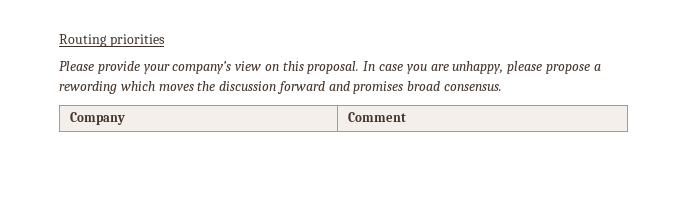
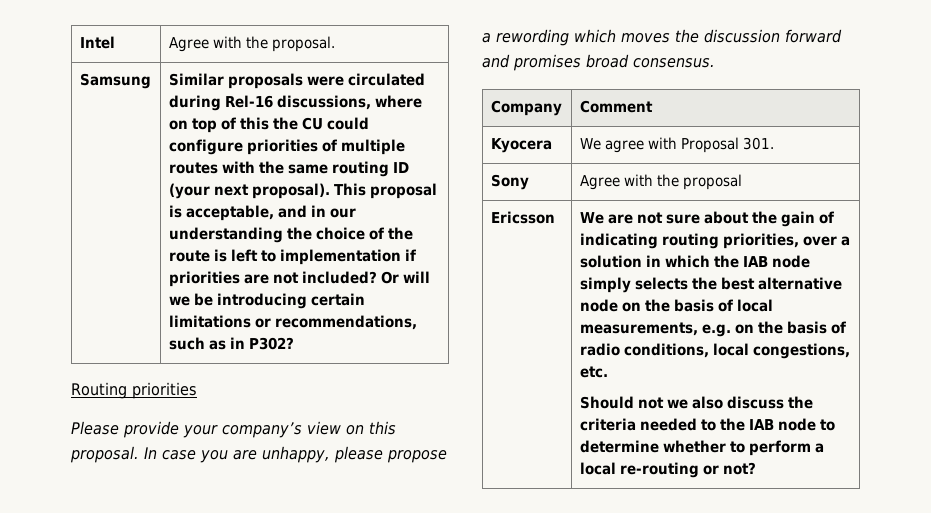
+ Intel | Agree with the proposal.
+ Samsung | Similar proposals were circulated during Rel-16 discussions, where on top of this the CU could configure priorities of multiple routes with the same routing ID (your next proposal). This proposal is acceptable, and in our understanding the choice of the route is left to implementation if priorities are not included? Or will we be introducing certain limitations or recommendations, such as in P302?
+ Kyocera | We agree with Proposal 301.
+ Sony | Agree with the proposal
+ Ericsson | We are not sure about the gain of indicating routing priorities, over a solution in which the IAB node simply selects the best alternative node on the basis of local measurements, e.g. on the basis of radio conditions, local congestions, etc.
+ Should not we also discuss the criteria needed to the IAB node to determine whether to perform a local re-routing or not?

